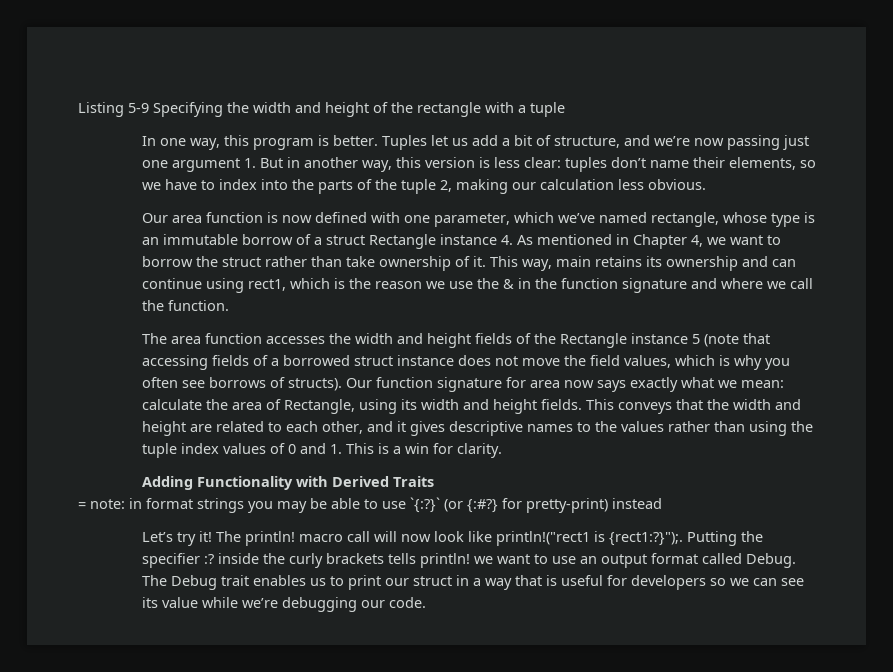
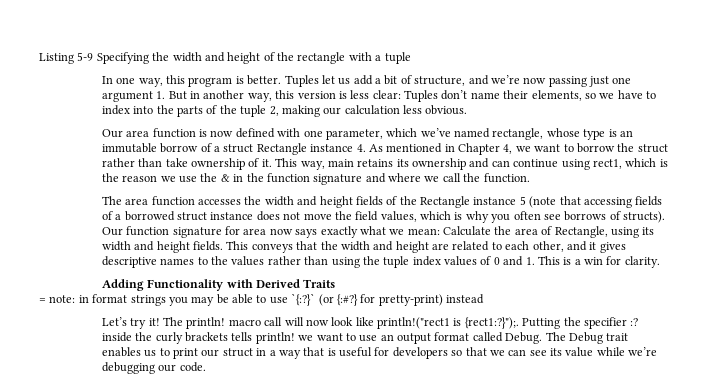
- Tuples let us add a bit of structure, and we’re now passing just one argument 1. But in another way, this version is less clear: tuples don’t name their elements, so we have to index into the parts of the tuple 2, making our calculation less obvious.
+ Tuples let us add a bit of structure, and we’re now passing just one argument 1. But in another way, this version is less clear: Tuples don’t name their elements, so we have to index into the parts of the tuple 2, making our calculation less obvious.
- Our function signature for area now says exactly what we mean: calculate the area of Rectangle, using its width and height fields.
+ Our function signature for area now says exactly what we mean: Calculate the area of Rectangle, using its width and height fields.
- The Debug trait enables us to print our struct in a way that is useful for developers so we can see its value while we’re debugging our code.
+ The Debug trait enables us to print our struct in a way that is useful for developers so that we can see its value while we’re debugging our code.

